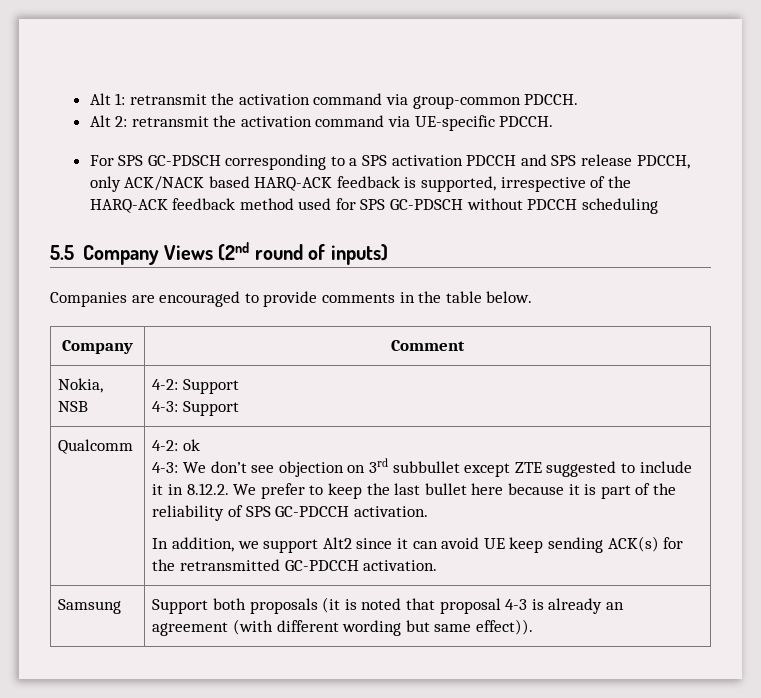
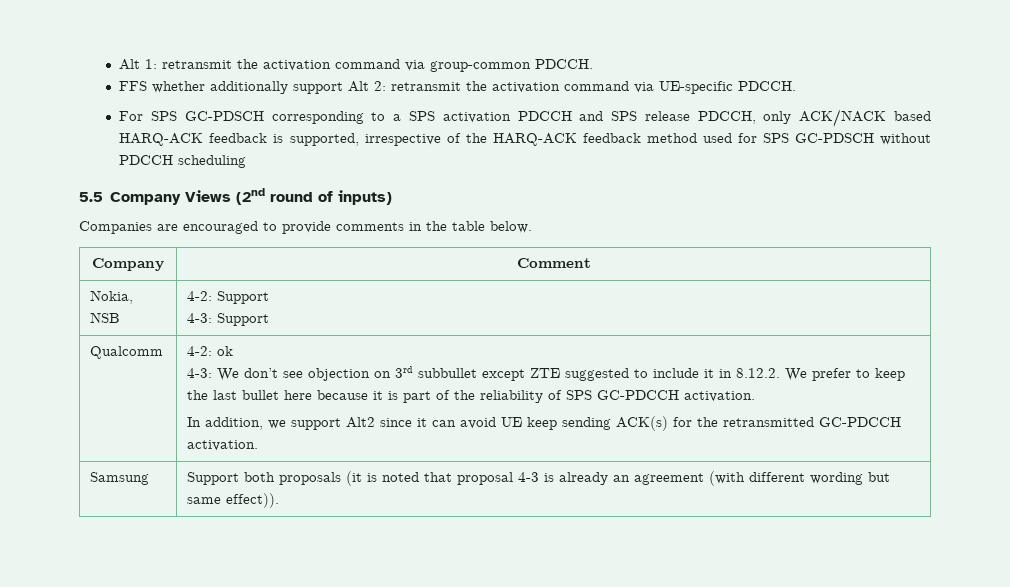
- Alt 2: retransmit the activation command via UE-specific PDCCH.
+ FFS whether additionally support Alt 2: retransmit the activation command via UE-specific PDCCH.

